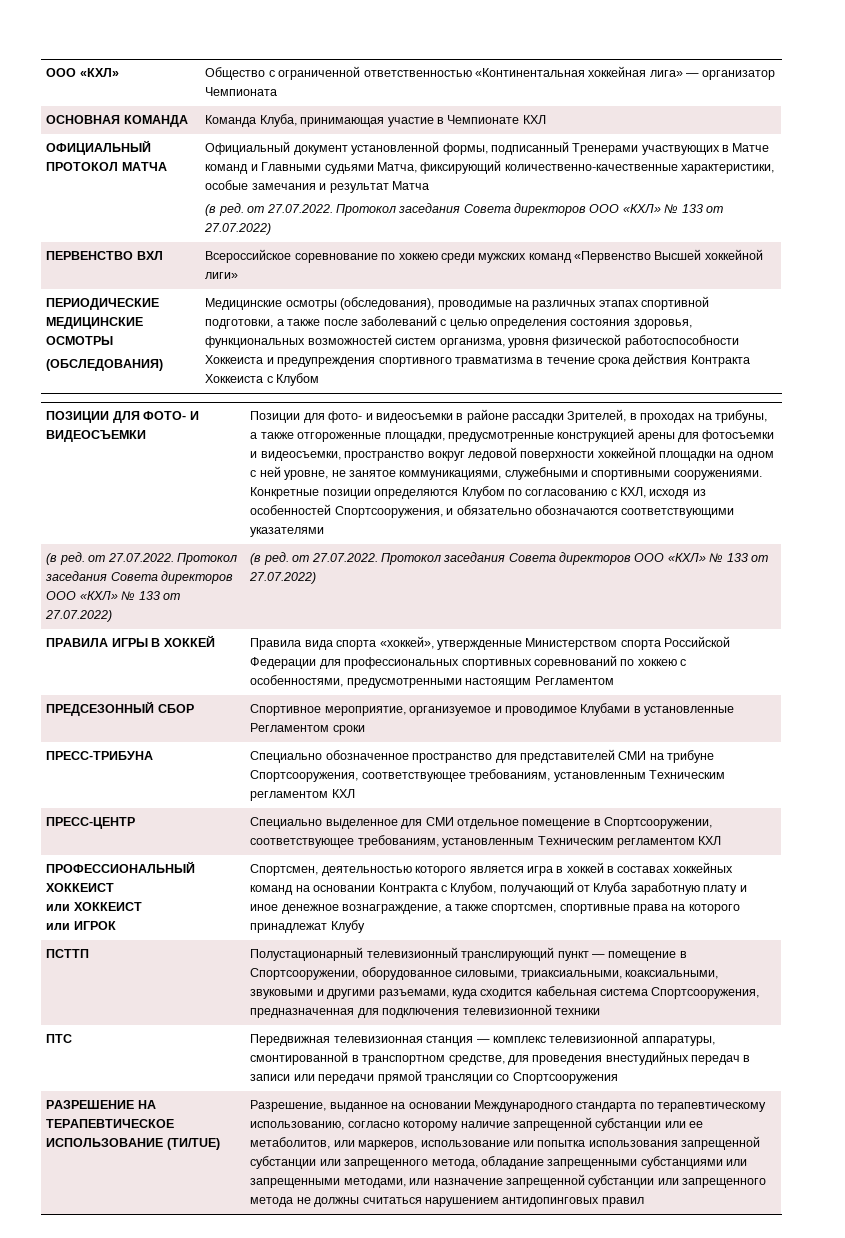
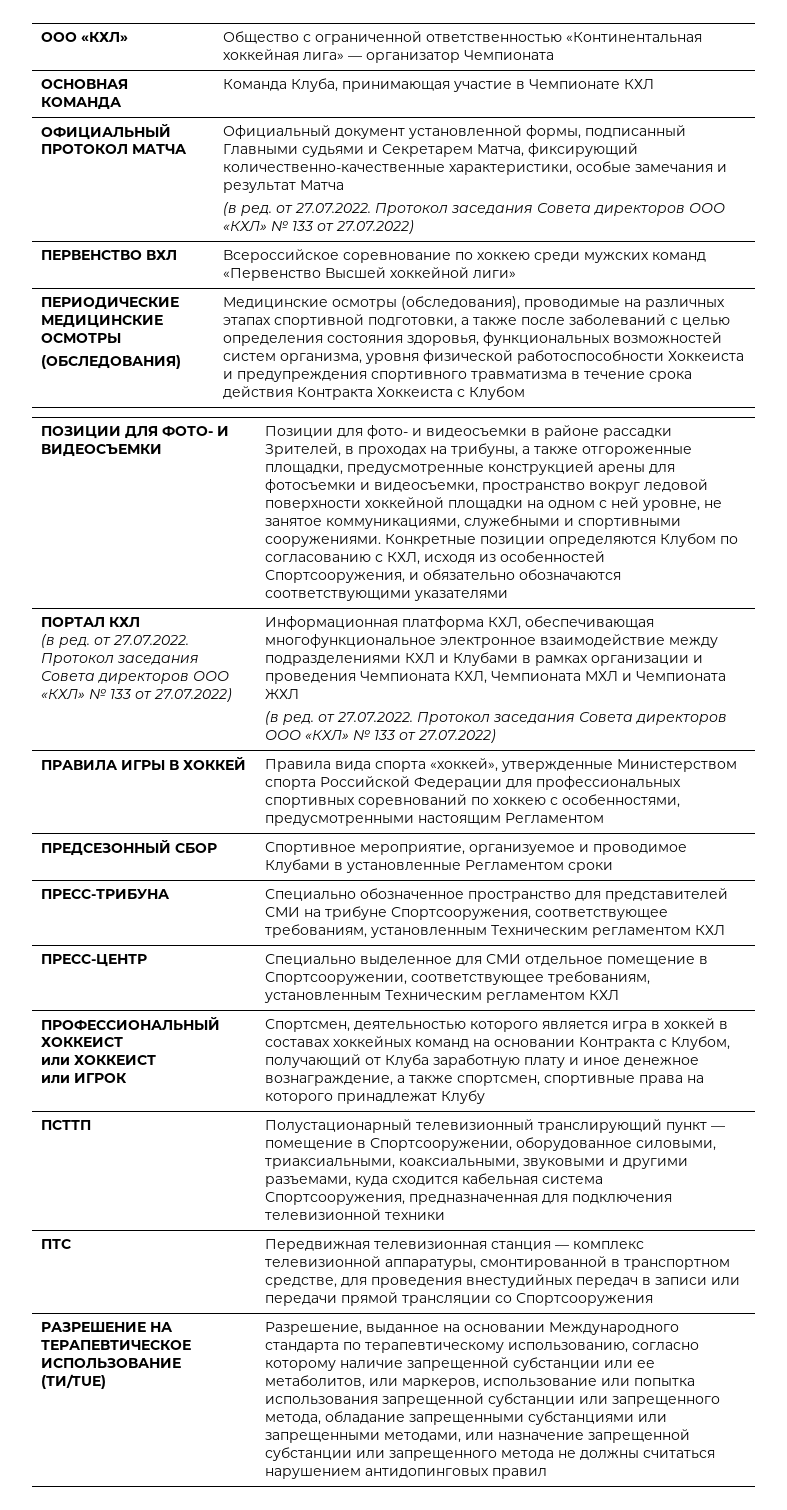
- ОФИЦИАЛЬНЫЙ ПРОТОКОЛ МАТЧА | Официальный документ установленной формы, подписанный Тренерами участвующих в Матче команд и Главными судьями Матча, фиксирующий количественно-качественные характеристики, особые замечания и результат Матча
+ ОФИЦИАЛЬНЫЙ ПРОТОКОЛ МАТЧА | Официальный документ установленной формы, подписанный Главными судьями и Секретарем Матча, фиксирующий количественно-качественные характеристики, особые замечания и результат Матча
+ ПОРТАЛ КХЛ
+ Информационная платформа КХЛ, обеспечивающая многофункциональное электронное взаимодействие между подразделениями КХЛ и Клубами в рамках организации и проведения Чемпионата КХЛ, Чемпионата МХЛ и Чемпионата ЖХЛ

